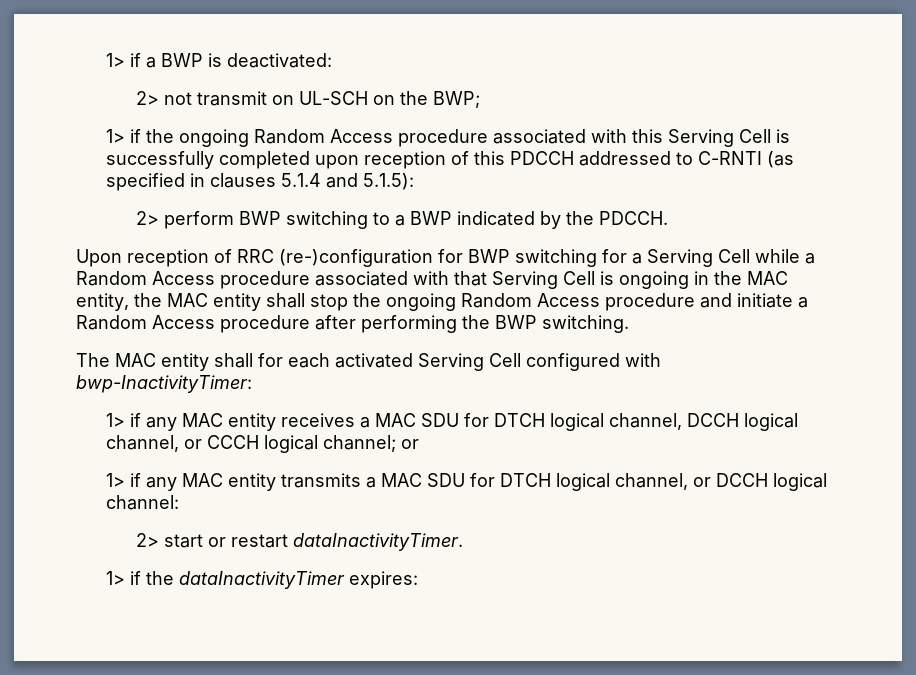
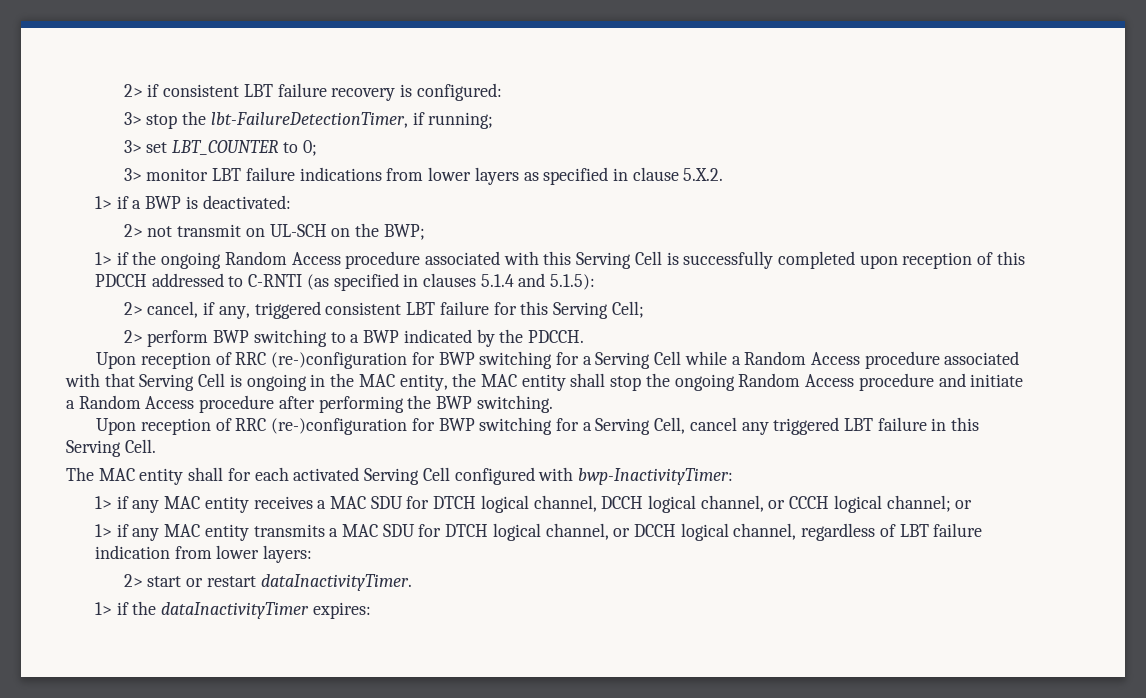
+ 2> if consistent LBT failure recovery is configured:
+ 3> stop the lbt-FailureDetectionTimer, if running;
+ 3> set LBT_COUNTER to 0;
+ 3> monitor LBT failure indications from lower layers as specified in clause 5.X.2.
+ 2> cancel, if any, triggered consistent LBT failure for this Serving Cell;
+ Upon reception of RRC (re-)configuration for BWP switching for a Serving Cell, cancel any triggered LBT failure in this Serving Cell.
- 1> if any MAC entity transmits a MAC SDU for DTCH logical channel, or DCCH logical channel:
+ 1> if any MAC entity transmits a MAC SDU for DTCH logical channel, or DCCH logical channel, regardless of LBT failure indication from lower layers:

